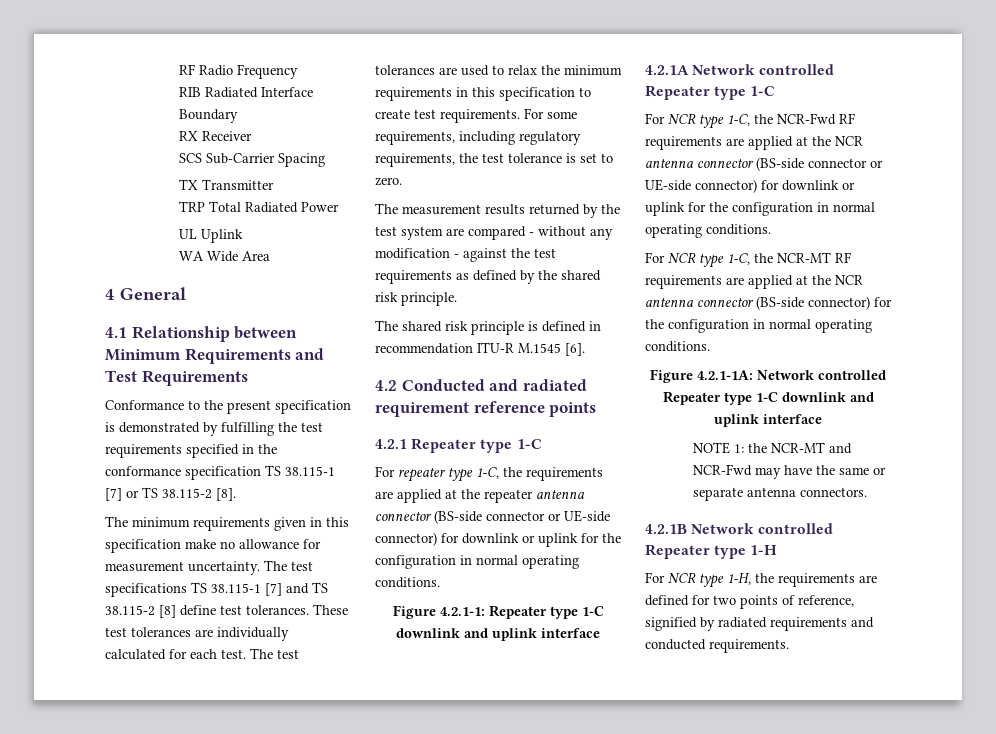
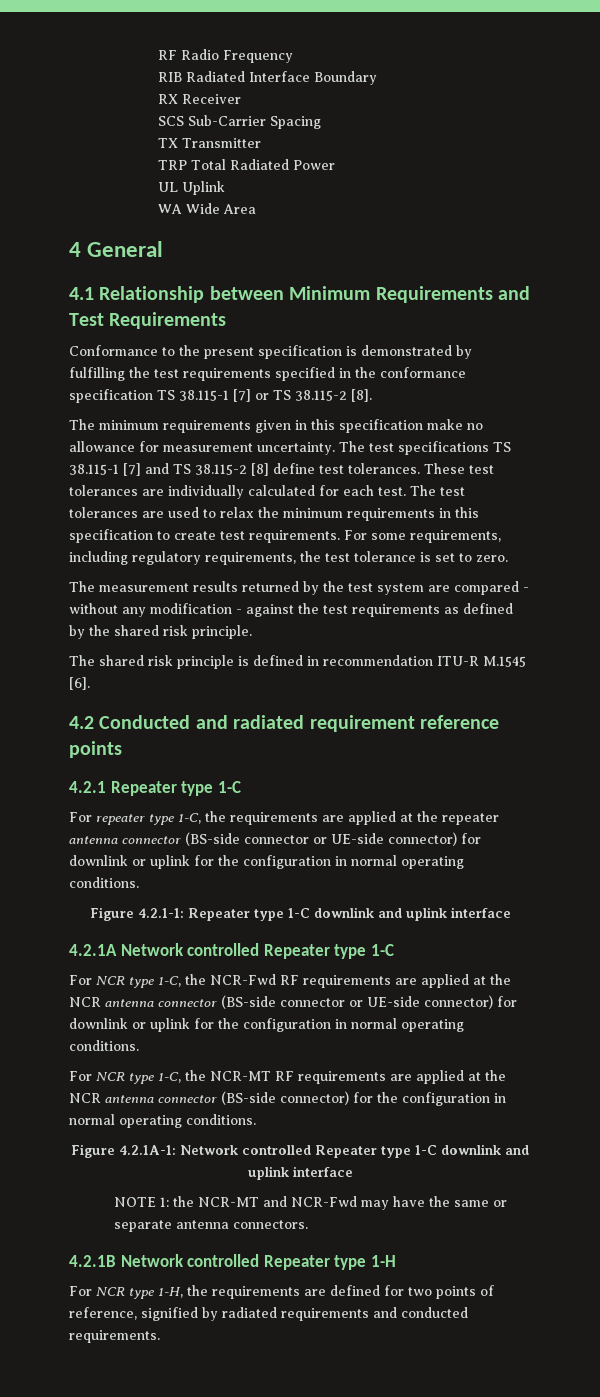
- Figure 4.2.1-1A: Network controlled Repeater type 1-C downlink and uplink interface
+ Figure 4.2.1A-1: Network controlled Repeater type 1-C downlink and uplink interface

